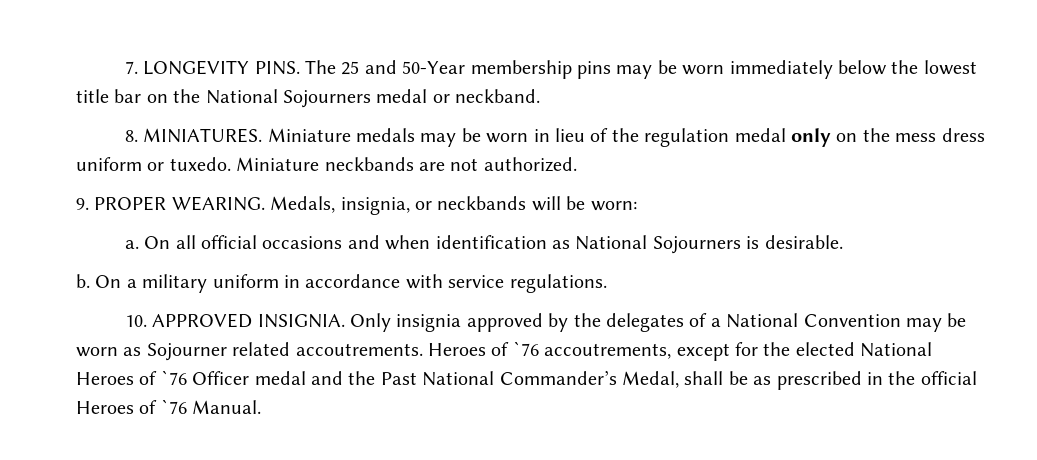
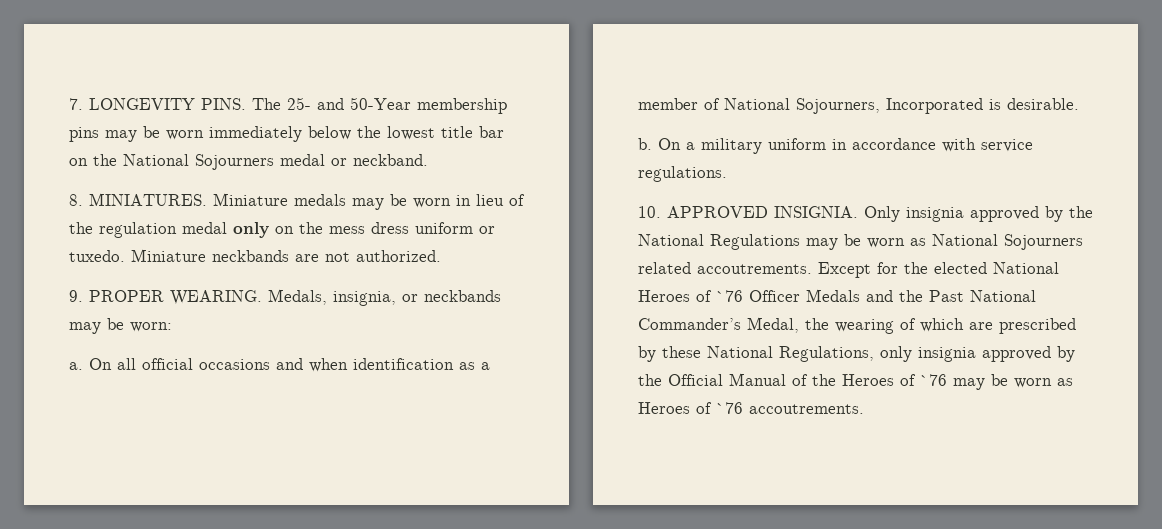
- The 25 and 50-Year membership pins may be worn immediately below the lowest title bar on the National Sojourners medal or neckband.
+ The 25- and 50-Year membership pins may be worn immediately below the lowest title bar on the National Sojourners medal or neckband.
- Medals, insignia, or neckbands will be worn:
+ Medals, insignia, or neckbands may be worn:
- On all official occasions and when identification as National Sojourners is desirable.
+ On all official occasions and when identification as a member of National Sojourners, Incorporated is desirable.
- Only insignia approved by the delegates of a National Convention may be worn as Sojourner related accoutrements. Heroes of `76 accoutrements, except for the elected National Heroes of `76 Officer medal and the Past National Commander’s Medal, shall be as prescribed in the official Heroes of `76 Manual.
+ Only insignia approved by the National Regulations may be worn as National Sojourners related accoutrements. Except for the elected National Heroes of `76 Officer Medals and the Past National Commander’s Medal, the wearing of which are prescribed by these National Regulations, only insignia approved by the Official Manual of the Heroes of `76 may be worn as Heroes of `76 accoutrements.

